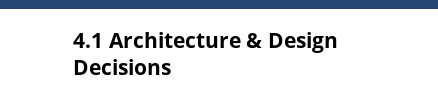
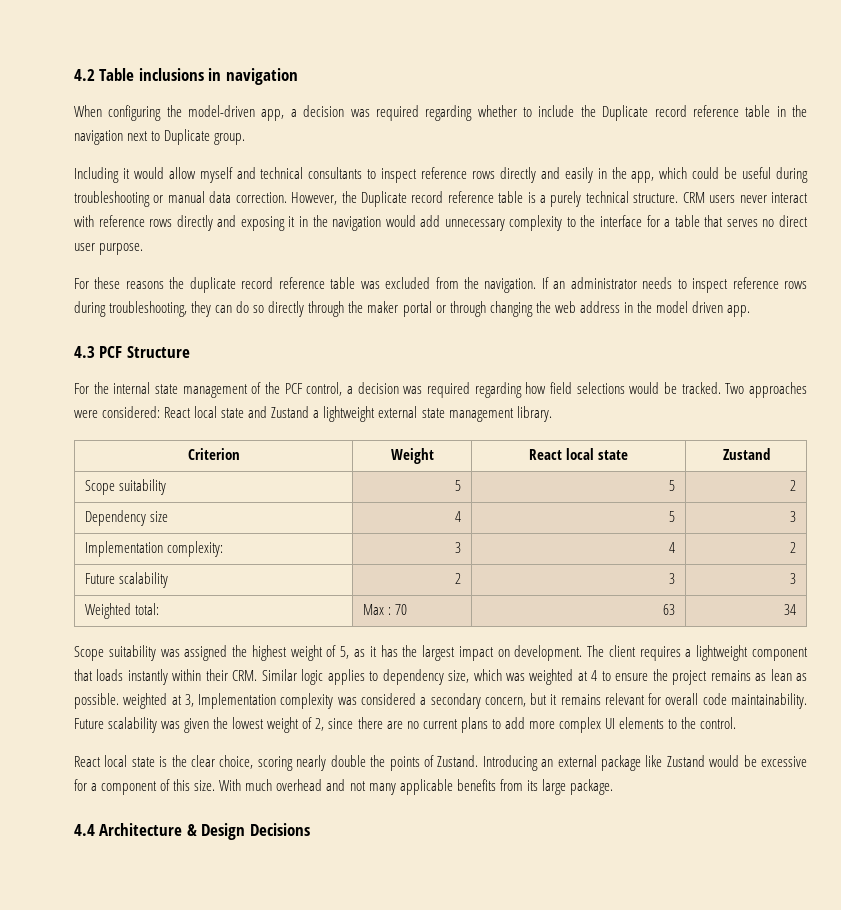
- 4.1 Architecture & Design Decisions
+ 4.2 Table inclusions in navigation
+ When configuring the model-driven app, a decision was required regarding whether to include the Duplicate record reference table in the navigation next to Duplicate group.
+ Including it would allow myself and technical consultants to inspect reference rows directly and easily in the app, which could be useful during troubleshooting or manual data correction. However, the Duplicate record reference table is a purely technical structure. CRM users never interact with reference rows directly and exposing it in the navigation would add unnecessary complexity to the interface for a table that serves no direct user purpose.
+ For these reasons the duplicate record reference table was excluded from the navigation. If an administrator needs to inspect reference rows during troubleshooting, they can do so directly through the maker portal or through changing the web address in the model driven app.
+ 4.3 PCF Structure
+ For the internal state management of the PCF control, a decision was required regarding how field selections would be tracked. Two approaches were considered: React local state and Zustand a lightweight external state management library.
+ Criterion | Weight | React local state | Zustand
+ Scope suitability | 5 | 5 | 2
+ Dependency size | 4 | 5 | 3
+ Implementation complexity: | 3 | 4 | 2
+ Future scalability | 2 | 3 | 3
+ Weighted total: | Max : 70 | 63 | 34
+ Scope suitability was assigned the highest weight of 5, as it has the largest impact on development. The client requires a lightweight component that loads instantly within their CRM. Similar logic applies to dependency size, which was weighted at 4 to ensure the project remains as lean as possible. weighted at 3, Implementation complexity was considered a secondary concern, but it remains relevant for overall code maintainability. Future scalability was given the lowest weight of 2, since there are no current plans to add more complex UI elements to the control.
+ React local state is the clear choice, scoring nearly double the points of Zustand. Introducing an external package like Zustand would be excessive for a component of this size. With much overhead and not many applicable benefits from its large package.
+ 4.4 Architecture & Design Decisions

